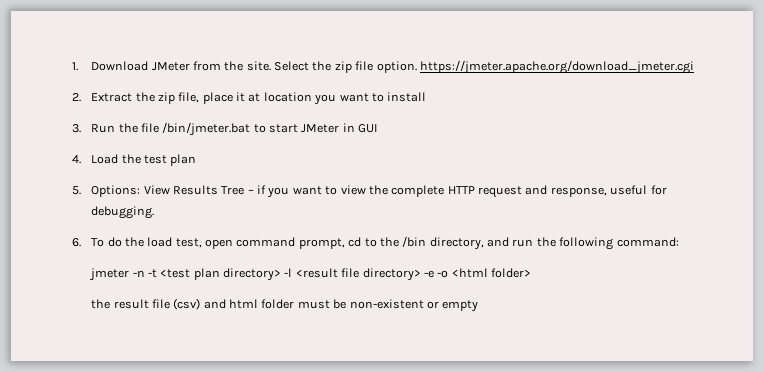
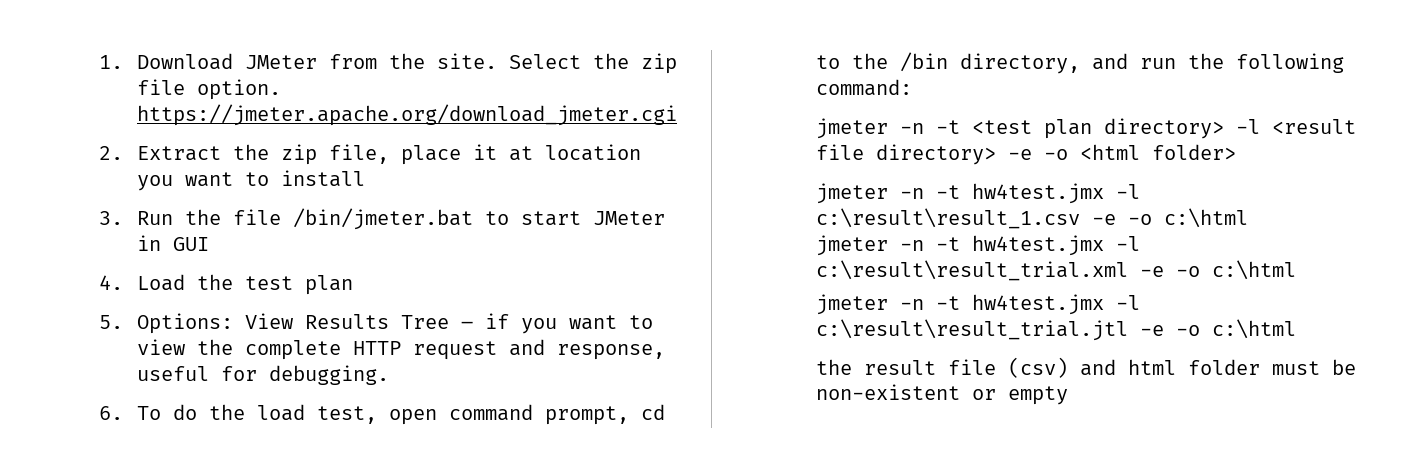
+ jmeter -n -t hw4test.jmx -l c:\result\result_1.csv -e -o c:\html
+ jmeter -n -t hw4test.jmx -l c:\result\result_trial.xml -e -o c:\html
+ jmeter -n -t hw4test.jmx -l c:\result\result_trial.jtl -e -o c:\html

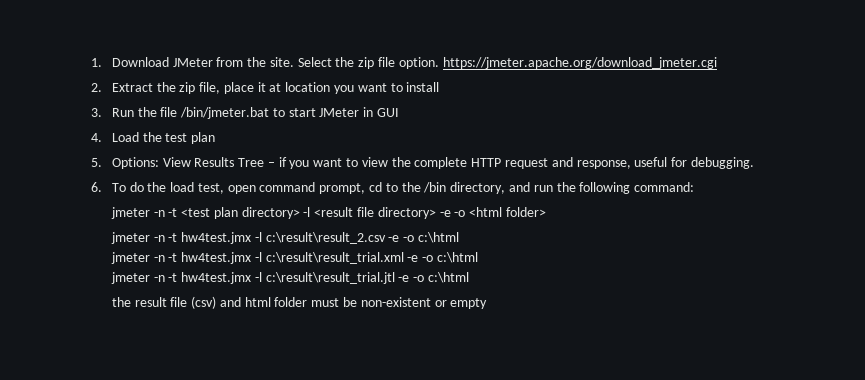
- jmeter -n -t hw4test.jmx -l c:\result\result_1.csv -e -o c:\html
+ jmeter -n -t hw4test.jmx -l c:\result\result_2.csv -e -o c:\html

